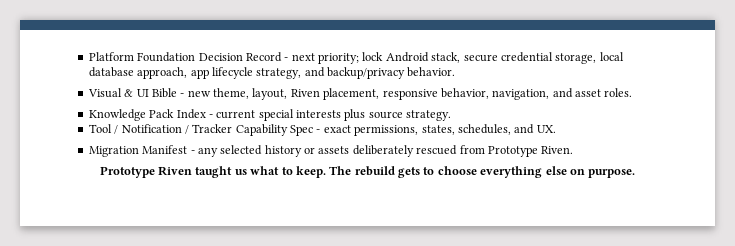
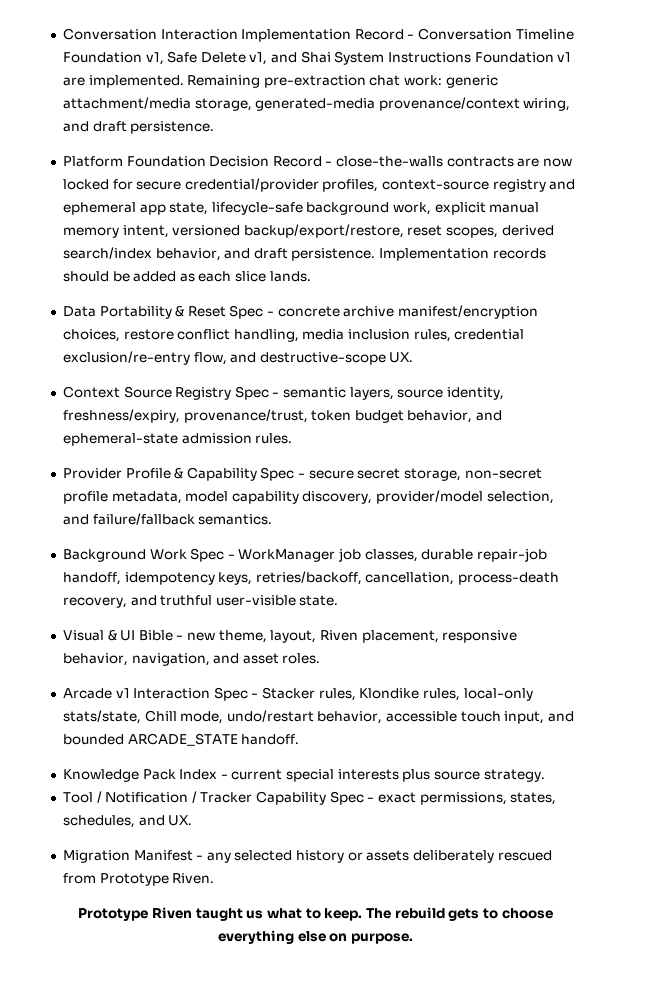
+ Conversation Interaction Implementation Record - Conversation Timeline Foundation v1, Safe Delete v1, and Shai System Instructions Foundation v1 are implemented. Remaining pre-extraction chat work: generic attachment/media storage, generated-media provenance/context wiring, and draft persistence.
- Platform Foundation Decision Record - next priority; lock Android stack, secure credential storage, local database approach, app lifecycle strategy, and backup/privacy behavior.
+ Platform Foundation Decision Record - close-the-walls contracts are now locked for secure credential/provider profiles, context-source registry and ephemeral app state, lifecycle-safe background work, explicit manual memory intent, versioned backup/export/restore, reset scopes, derived search/index behavior, and draft persistence. Implementation records should be added as each slice lands.
+ Data Portability & Reset Spec - concrete archive manifest/encryption choices, restore conflict handling, media inclusion rules, credential exclusion/re-entry flow, and destructive-scope UX.
+ Context Source Registry Spec - semantic layers, source identity, freshness/expiry, provenance/trust, token budget behavior, and ephemeral-state admission rules.
+ Provider Profile & Capability Spec - secure secret storage, non-secret profile metadata, model capability discovery, provider/model selection, and failure/fallback semantics.
+ Background Work Spec - WorkManager job classes, durable repair-job handoff, idempotency keys, retries/backoff, cancellation, process-death recovery, and truthful user-visible state.
+ Arcade v1 Interaction Spec - Stacker rules, Klondike rules, local-only stats/state, Chill mode, undo/restart behavior, accessible touch input, and bounded ARCADE_STATE handoff.

